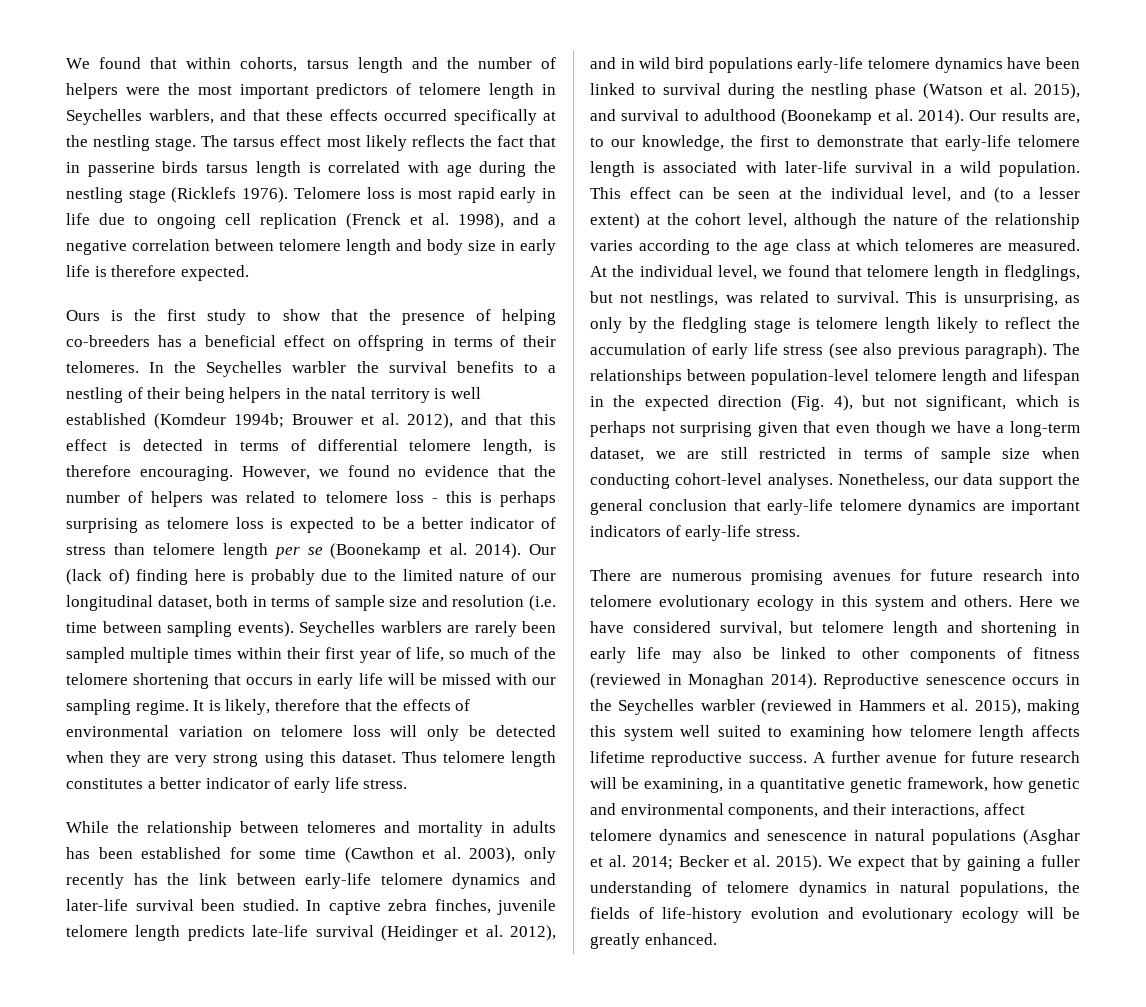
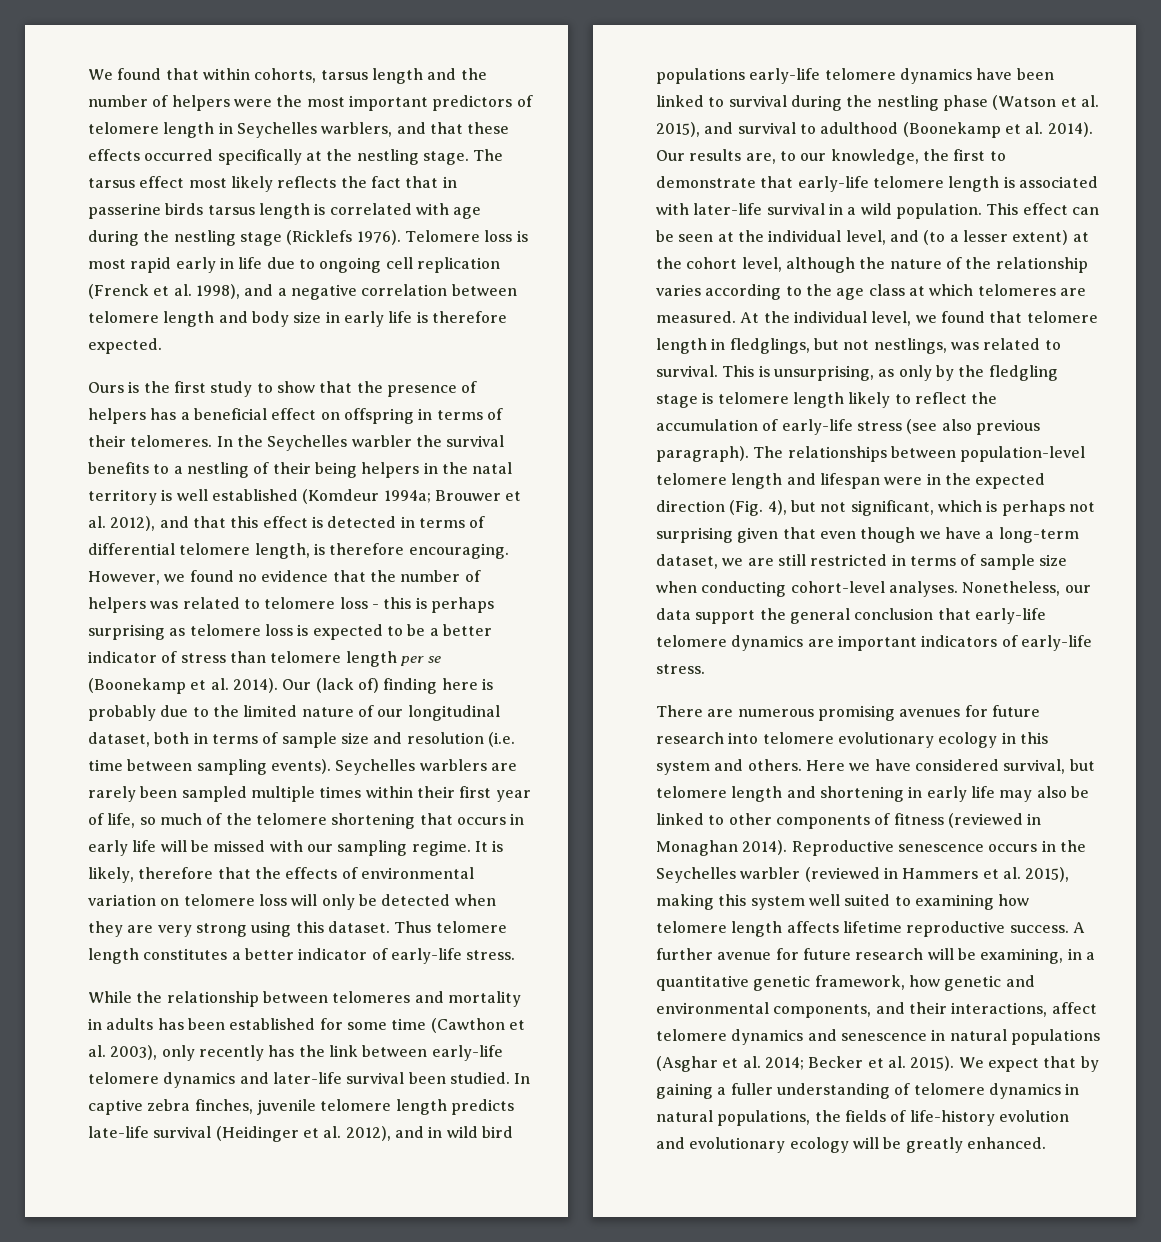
- Ours is the first study to show that the presence of helping co-breeders has a beneficial effect on offspring in terms of their telomeres.
+ Ours is the first study to show that the presence of helpers has a beneficial effect on offspring in terms of their telomeres.
- In the Seychelles warbler the survival benefits to a nestling of their being helpers in the natal territory is well established (Komdeur 1994b; Brouwer et al. 2012), and that this effect is detected in terms of differential telomere length, is therefore encouraging.
+ In the Seychelles warbler the survival benefits to a nestling of their being helpers in the natal territory is well established (Komdeur 1994a; Brouwer et al. 2012), and that this effect is detected in terms of differential telomere length, is therefore encouraging.
- Thus telomere length constitutes a better indicator of early life stress.
+ Thus telomere length constitutes a better indicator of early-life stress.
- This is unsurprising, as only by the fledgling stage is telomere length likely to reflect the accumulation of early life stress (see also previous paragraph).
+ This is unsurprising, as only by the fledgling stage is telomere length likely to reflect the accumulation of early-life stress (see also previous paragraph).
- The relationships between population-level telomere length and lifespan in the expected direction (Fig. 4), but not significant, which is perhaps not surprising given that even though we have a long-term dataset, we are still restricted in terms of sample size when conducting cohort-level analyses.
+ The relationships between population-level telomere length and lifespan were in the expected direction (Fig. 4), but not significant, which is perhaps not surprising given that even though we have a long-term dataset, we are still restricted in terms of sample size when conducting cohort-level analyses.

